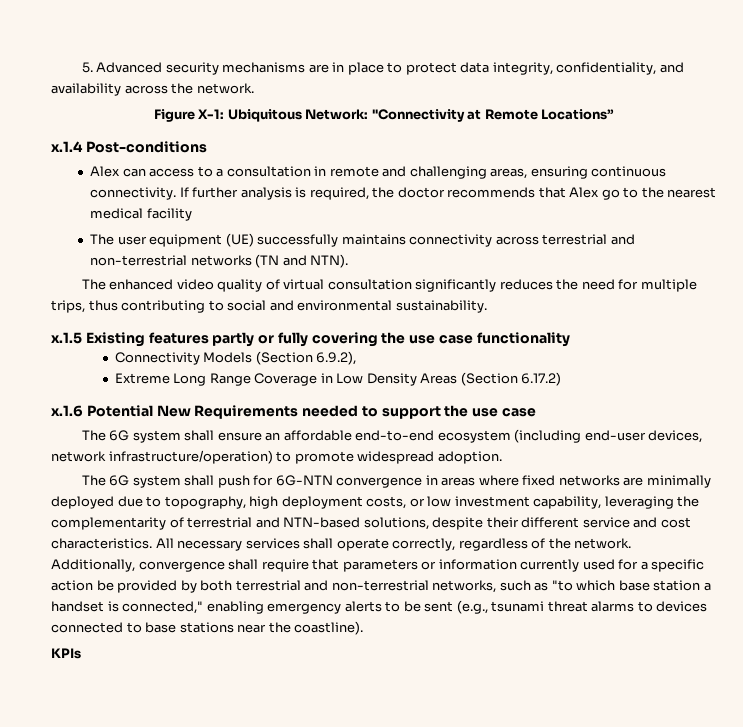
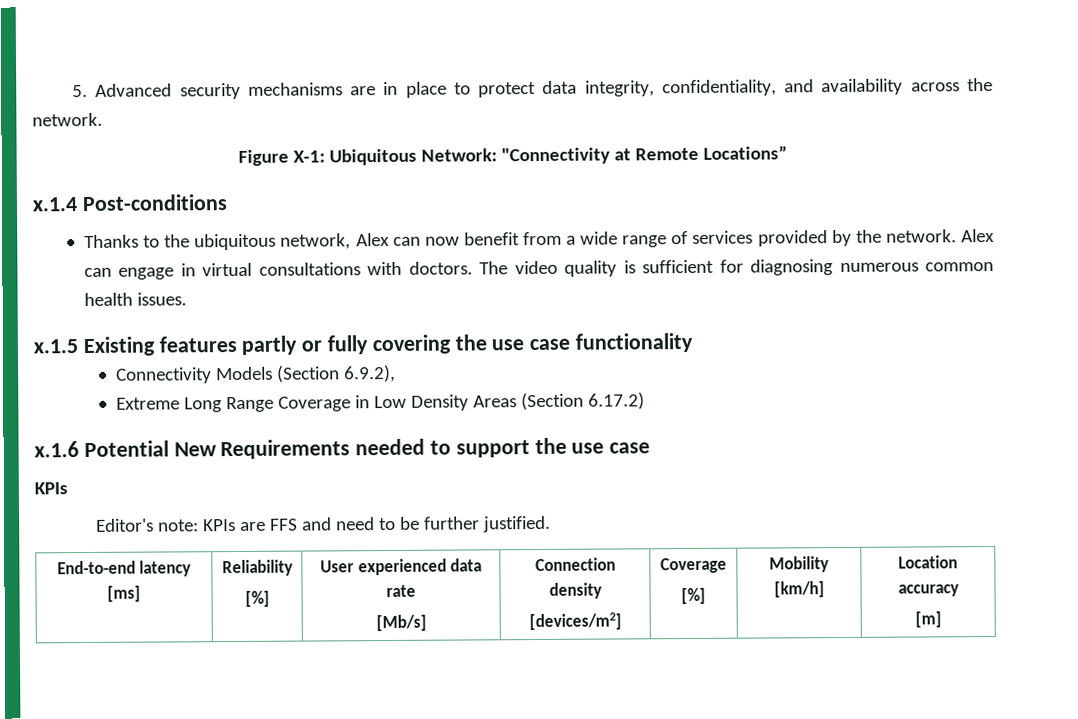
- Alex can access to a consultation in remote and challenging areas, ensuring continuous connectivity. If further analysis is required, the doctor recommends that Alex go to the nearest medical facility
- The user equipment (UE) successfully maintains connectivity across terrestrial and non-terrestrial networks (TN and NTN).
- The enhanced video quality of virtual consultation significantly reduces the need for multiple trips, thus contributing to social and environmental sustainability.
+ Thanks to the ubiquitous network, Alex can now benefit from a wide range of services provided by the network. Alex can engage in virtual consultations with doctors. The video quality is sufficient for diagnosing numerous common health issues.
  x.1.6 Potential New Requirements needed to support the use case
- The 6G system shall ensure an affordable end-to-end ecosystem (including end-user devices, network infrastructure/operation) to promote widespread adoption.
- The 6G system shall push for 6G-NTN convergence in areas where fixed networks are minimally deployed due to topography, high deployment costs, or low investment capability, leveraging the complementarity of terrestrial and NTN-based solutions, despite their different service and cost characteristics. All necessary services shall operate correctly, regardless of the network. Additionally, convergence shall require that parameters or information currently used for a specific action be provided by both terrestrial and non-terrestrial networks, such as "to which base station a handset is connected," enabling emergency alerts to be sent (e.g., tsunami threat alarms to devices connected to base stations near the coastline).
  KPIs
+ Editor's note: KPIs are FFS and need to be further justified.
+ End-to-end latency [ms] | Reliability
+ [%] | User experienced data rate
+ [Mb/s] | Connection density
+ [devices/m2] | Coverage
+ [%] | Mobility [km/h] | Location accuracy
+ [m]

